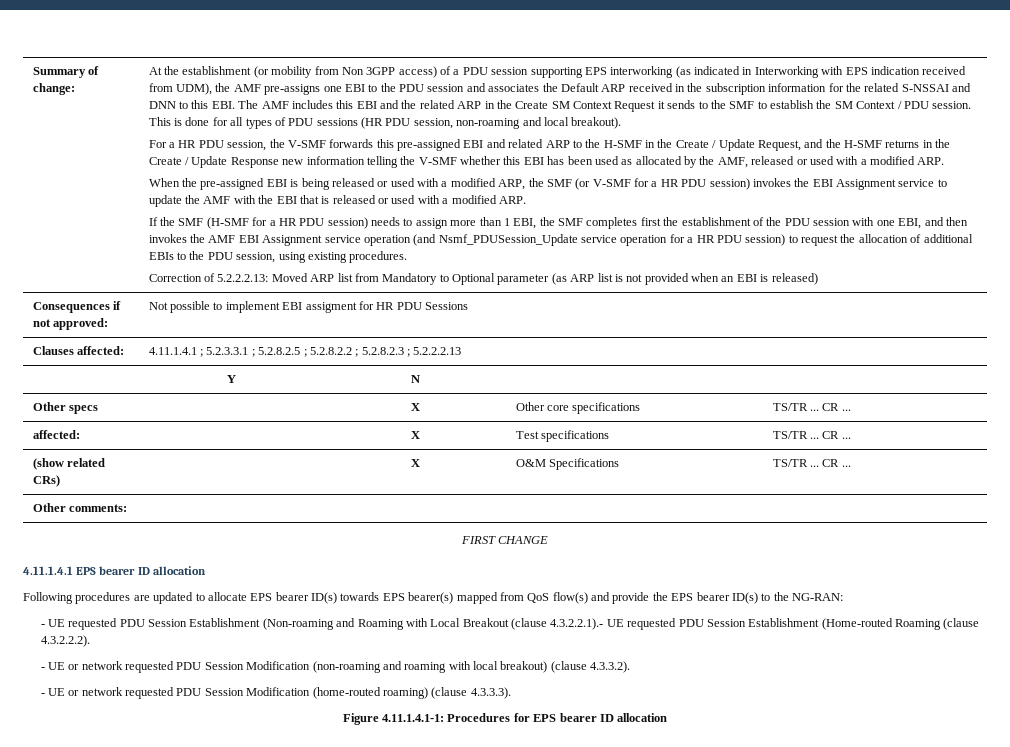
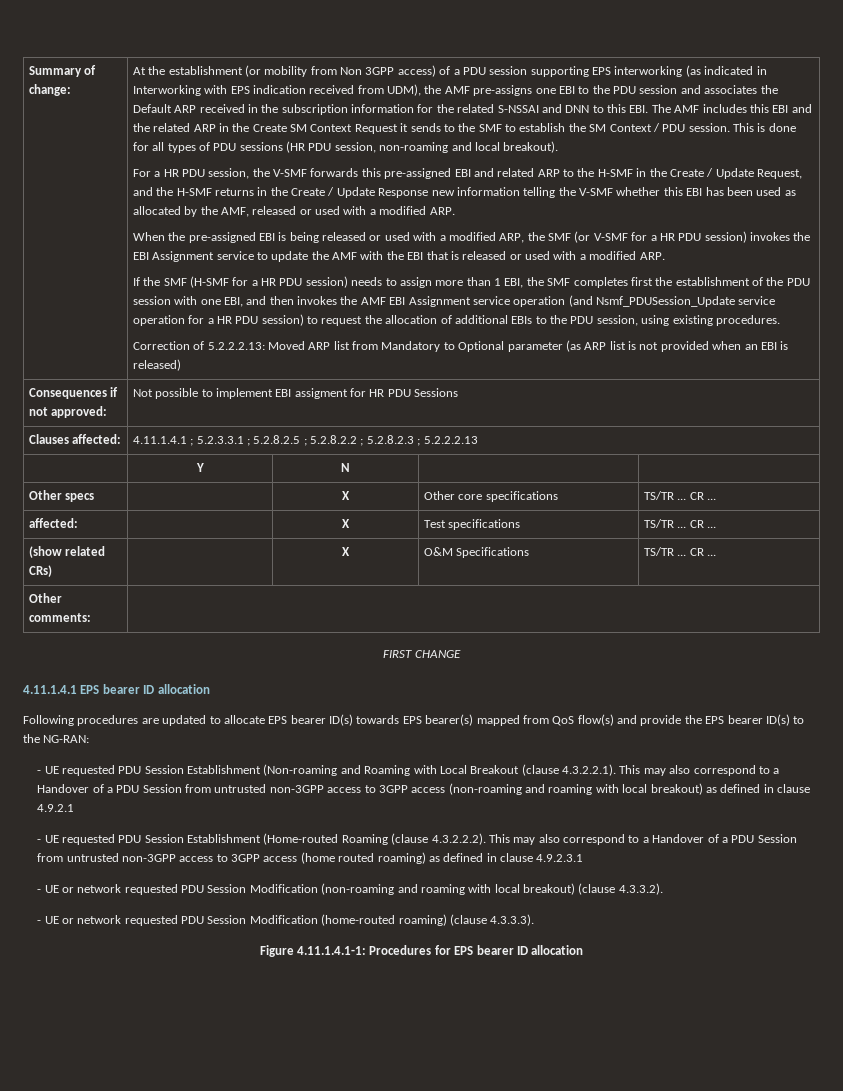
- - UE requested PDU Session Establishment (Non-roaming and Roaming with Local Breakout (clause 4.3.2.2.1).- UE requested PDU Session Establishment (Home-routed Roaming (clause 4.3.2.2.2).
+ - UE requested PDU Session Establishment (Non-roaming and Roaming with Local Breakout (clause 4.3.2.2.1). This may also correspond to a Handover of a PDU Session from untrusted non-3GPP access to 3GPP access (non-roaming and roaming with local breakout) as defined in clause 4.9.2.1
+ - UE requested PDU Session Establishment (Home-routed Roaming (clause 4.3.2.2.2). This may also correspond to a Handover of a PDU Session from untrusted non-3GPP access to 3GPP access (home routed roaming) as defined in clause 4.9.2.3.1

